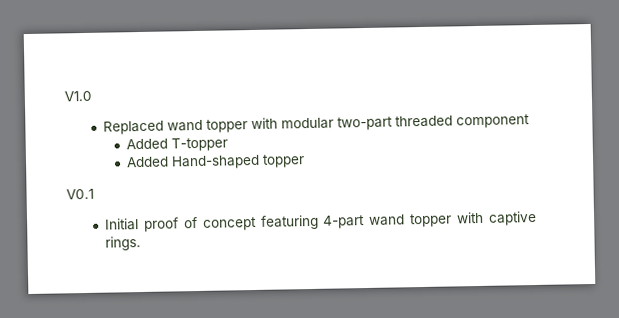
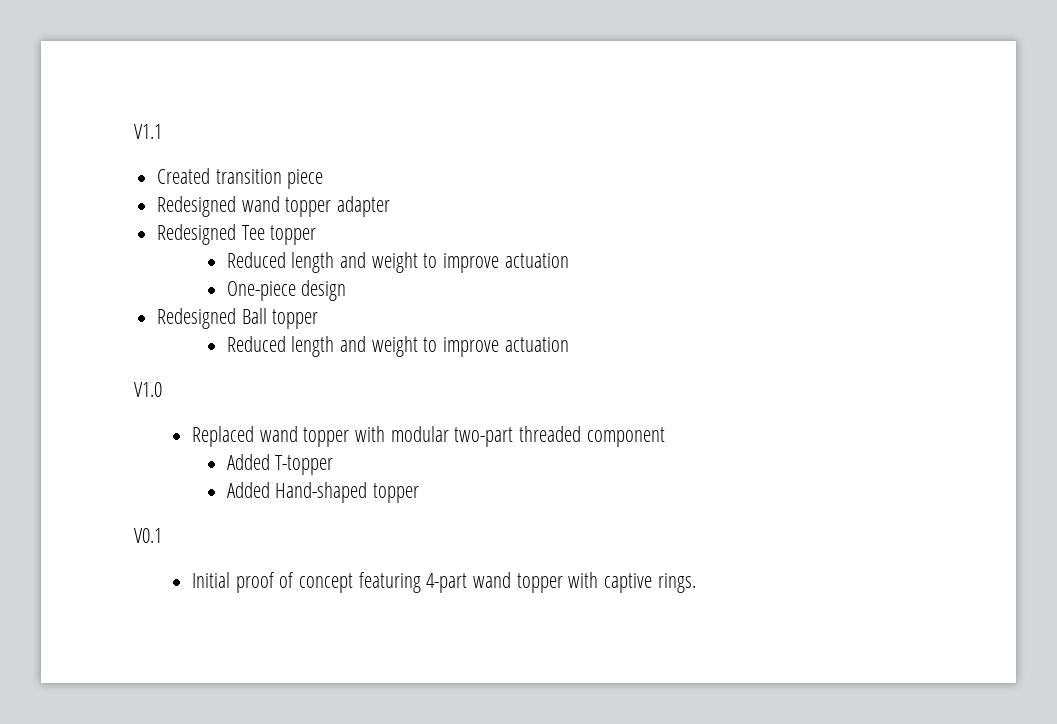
+ V1.1
+ Created transition piece
+ Redesigned wand topper adapter
+ Redesigned Tee topper
+ Reduced length and weight to improve actuation
+ One-piece design
+ Redesigned Ball topper
+ Reduced length and weight to improve actuation

